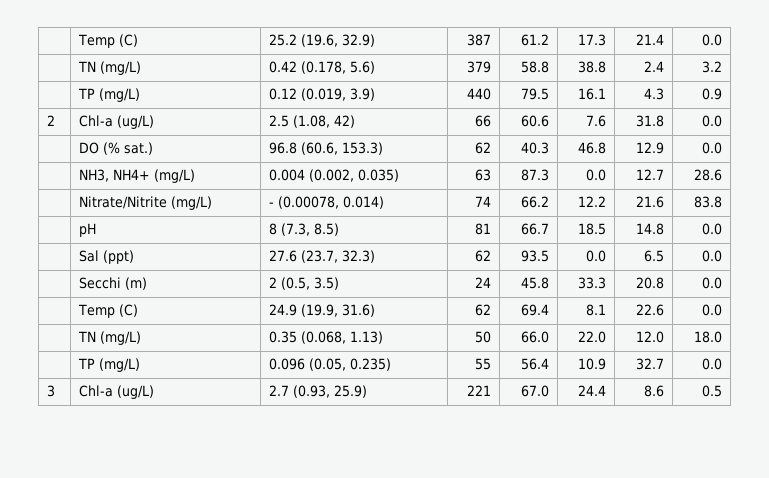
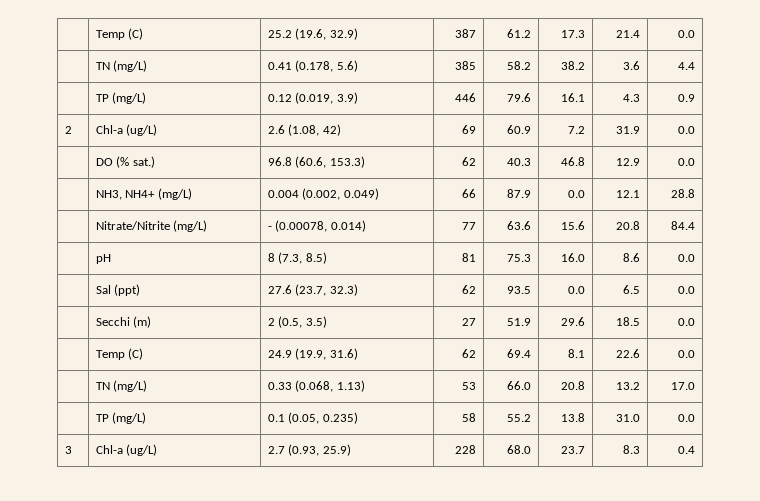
- | TN (mg/L) | 0.42 (0.178, 5.6) | 379 | 58.8 | 38.8 | 2.4 | 3.2
+ | TN (mg/L) | 0.41 (0.178, 5.6) | 385 | 58.2 | 38.2 | 3.6 | 4.4
- | TP (mg/L) | 0.12 (0.019, 3.9) | 440 | 79.5 | 16.1 | 4.3 | 0.9
+ | TP (mg/L) | 0.12 (0.019, 3.9) | 446 | 79.6 | 16.1 | 4.3 | 0.9
- 2 | Chl-a (ug/L) | 2.5 (1.08, 42) | 66 | 60.6 | 7.6 | 31.8 | 0.0
+ 2 | Chl-a (ug/L) | 2.6 (1.08, 42) | 69 | 60.9 | 7.2 | 31.9 | 0.0
- | NH3, NH4+ (mg/L) | 0.004 (0.002, 0.035) | 63 | 87.3 | 0.0 | 12.7 | 28.6
+ | NH3, NH4+ (mg/L) | 0.004 (0.002, 0.049) | 66 | 87.9 | 0.0 | 12.1 | 28.8
- | Nitrate/Nitrite (mg/L) | - (0.00078, 0.014) | 74 | 66.2 | 12.2 | 21.6 | 83.8
+ | Nitrate/Nitrite (mg/L) | - (0.00078, 0.014) | 77 | 63.6 | 15.6 | 20.8 | 84.4
- | pH | 8 (7.3, 8.5) | 81 | 66.7 | 18.5 | 14.8 | 0.0
+ | pH | 8 (7.3, 8.5) | 81 | 75.3 | 16.0 | 8.6 | 0.0
- | Secchi (m) | 2 (0.5, 3.5) | 24 | 45.8 | 33.3 | 20.8 | 0.0
+ | Secchi (m) | 2 (0.5, 3.5) | 27 | 51.9 | 29.6 | 18.5 | 0.0
- | TN (mg/L) | 0.35 (0.068, 1.13) | 50 | 66.0 | 22.0 | 12.0 | 18.0
- | TP (mg/L) | 0.096 (0.05, 0.235) | 55 | 56.4 | 10.9 | 32.7 | 0.0
+ | TN (mg/L) | 0.33 (0.068, 1.13) | 53 | 66.0 | 20.8 | 13.2 | 17.0
+ | TP (mg/L) | 0.1 (0.05, 0.235) | 58 | 55.2 | 13.8 | 31.0 | 0.0
- 3 | Chl-a (ug/L) | 2.7 (0.93, 25.9) | 221 | 67.0 | 24.4 | 8.6 | 0.5
+ 3 | Chl-a (ug/L) | 2.7 (0.93, 25.9) | 228 | 68.0 | 23.7 | 8.3 | 0.4

